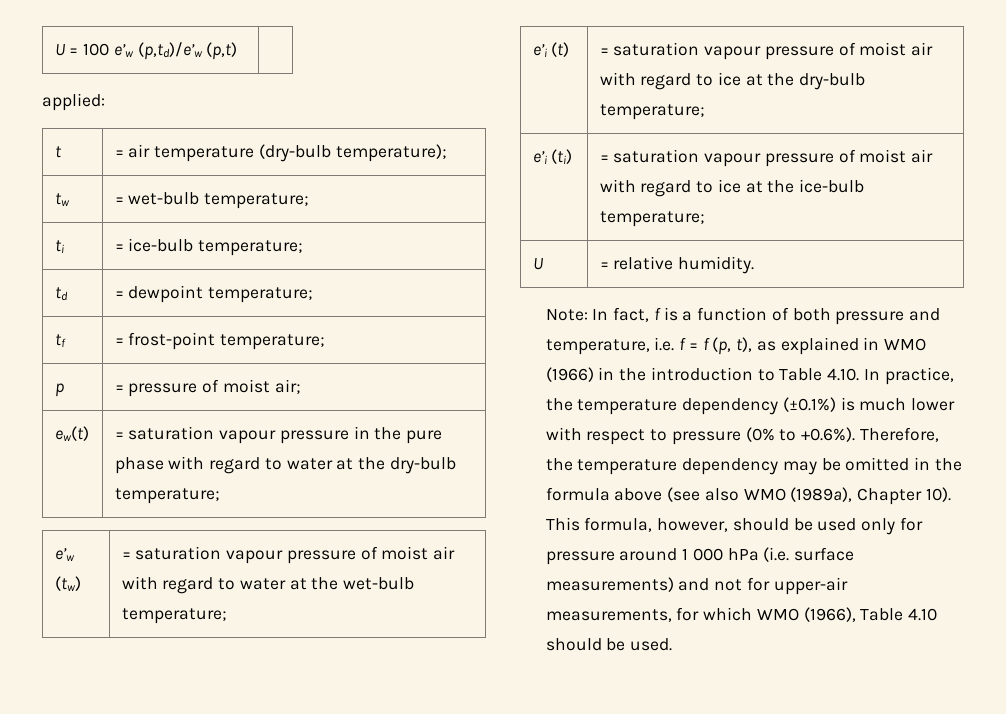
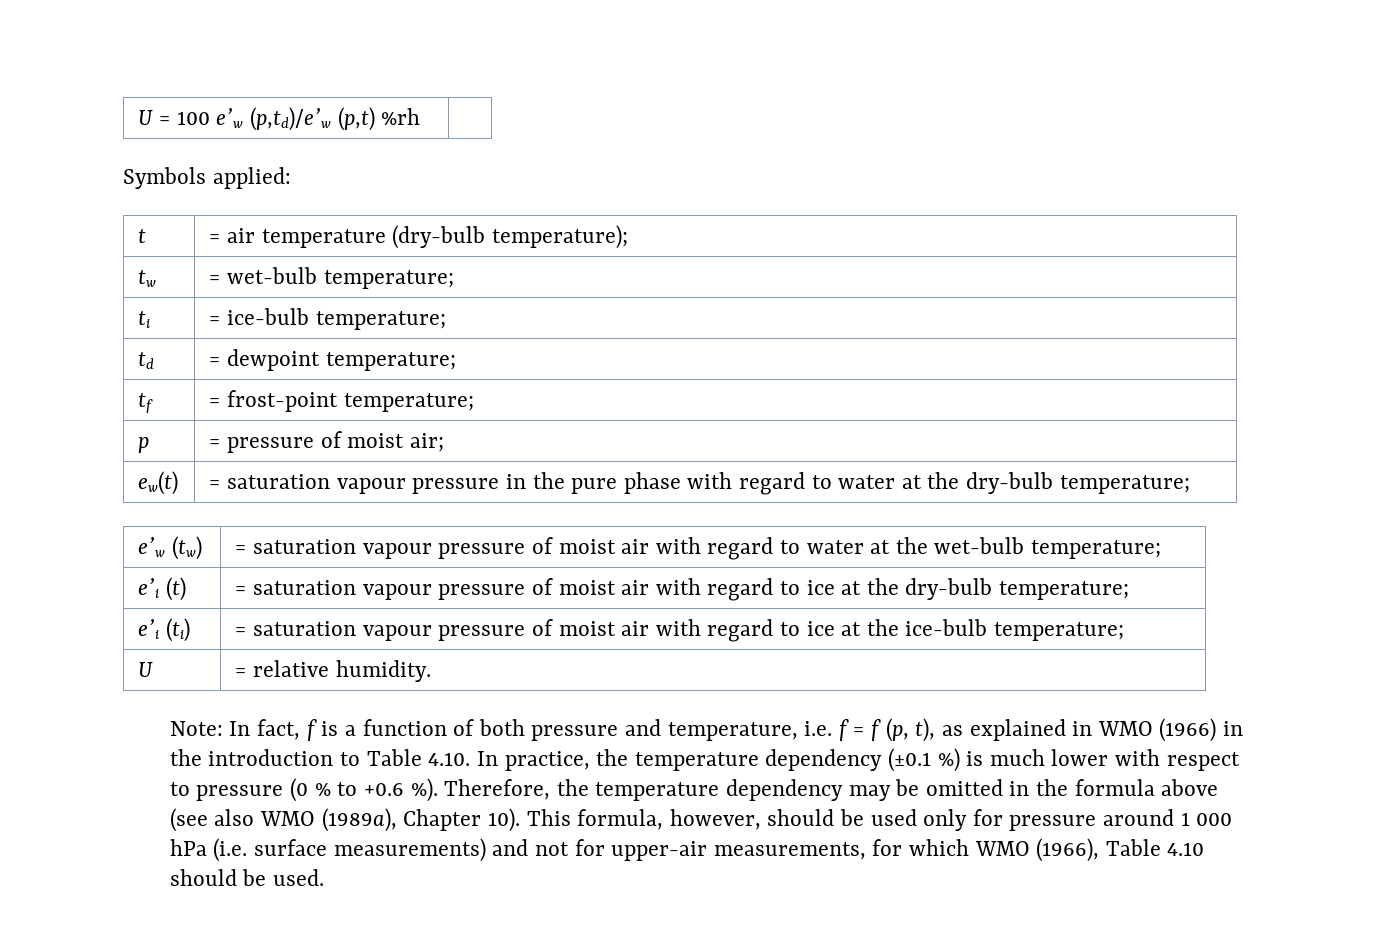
- U = 100 e’w (p,td)/e’w (p,t) |
- applied:
+ U = 100 e’w (p,td)/e’w (p,t) %rh |
+ Symbols applied:
- Note: In fact, f is a function of both pressure and temperature, i.e. f = f (p, t), as explained in WMO (1966) in the introduction to Table 4.10. In practice, the temperature dependency (±0.1%) is much lower with respect to pressure (0% to +0.6%). Therefore, the temperature dependency may be omitted in the formula above (see also WMO (1989a), Chapter 10).
+ Note: In fact, f is a function of both pressure and temperature, i.e. f = f (p, t), as explained in WMO (1966) in the introduction to Table 4.10. In practice, the temperature dependency (±0.1 %) is much lower with respect to pressure (0 % to +0.6 %). Therefore, the temperature dependency may be omitted in the formula above (see also WMO (1989a), Chapter 10).

